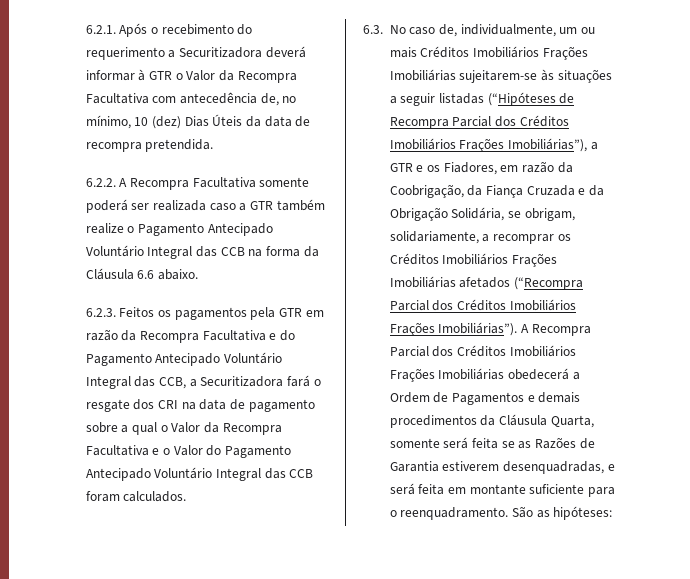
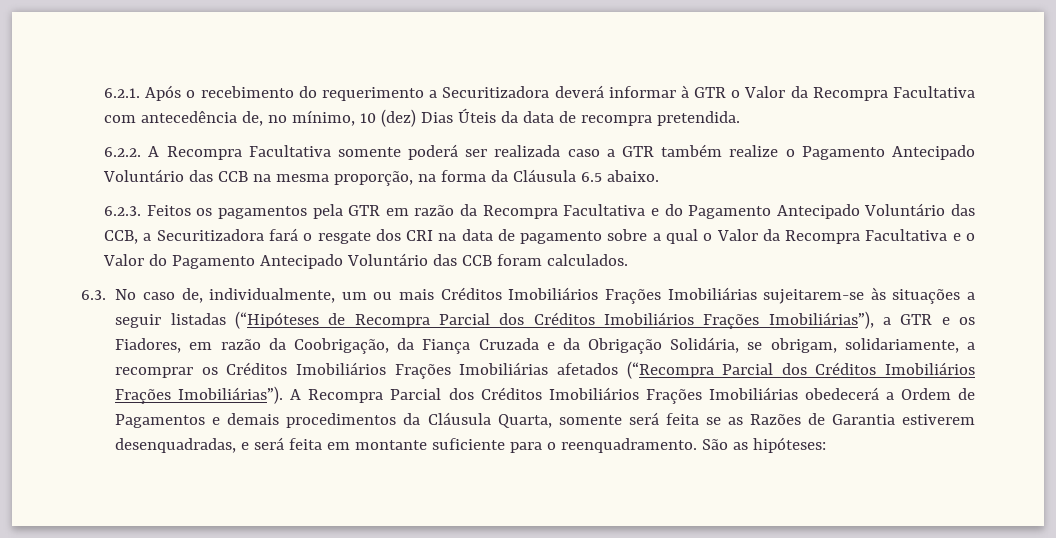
- 6.2.2. A Recompra Facultativa somente poderá ser realizada caso a GTR também realize o Pagamento Antecipado Voluntário Integral das CCB na forma da Cláusula 6.6 abaixo.
+ 6.2.2. A Recompra Facultativa somente poderá ser realizada caso a GTR também realize o Pagamento Antecipado Voluntário das CCB na mesma proporção, na forma da Cláusula 6.5 abaixo.
- 6.2.3. Feitos os pagamentos pela GTR em razão da Recompra Facultativa e do Pagamento Antecipado Voluntário Integral das CCB, a Securitizadora fará o resgate dos CRI na data de pagamento sobre a qual o Valor da Recompra Facultativa e o Valor do Pagamento Antecipado Voluntário Integral das CCB foram calculados.
+ 6.2.3. Feitos os pagamentos pela GTR em razão da Recompra Facultativa e do Pagamento Antecipado Voluntário das CCB, a Securitizadora fará o resgate dos CRI na data de pagamento sobre a qual o Valor da Recompra Facultativa e o Valor do Pagamento Antecipado Voluntário das CCB foram calculados.

